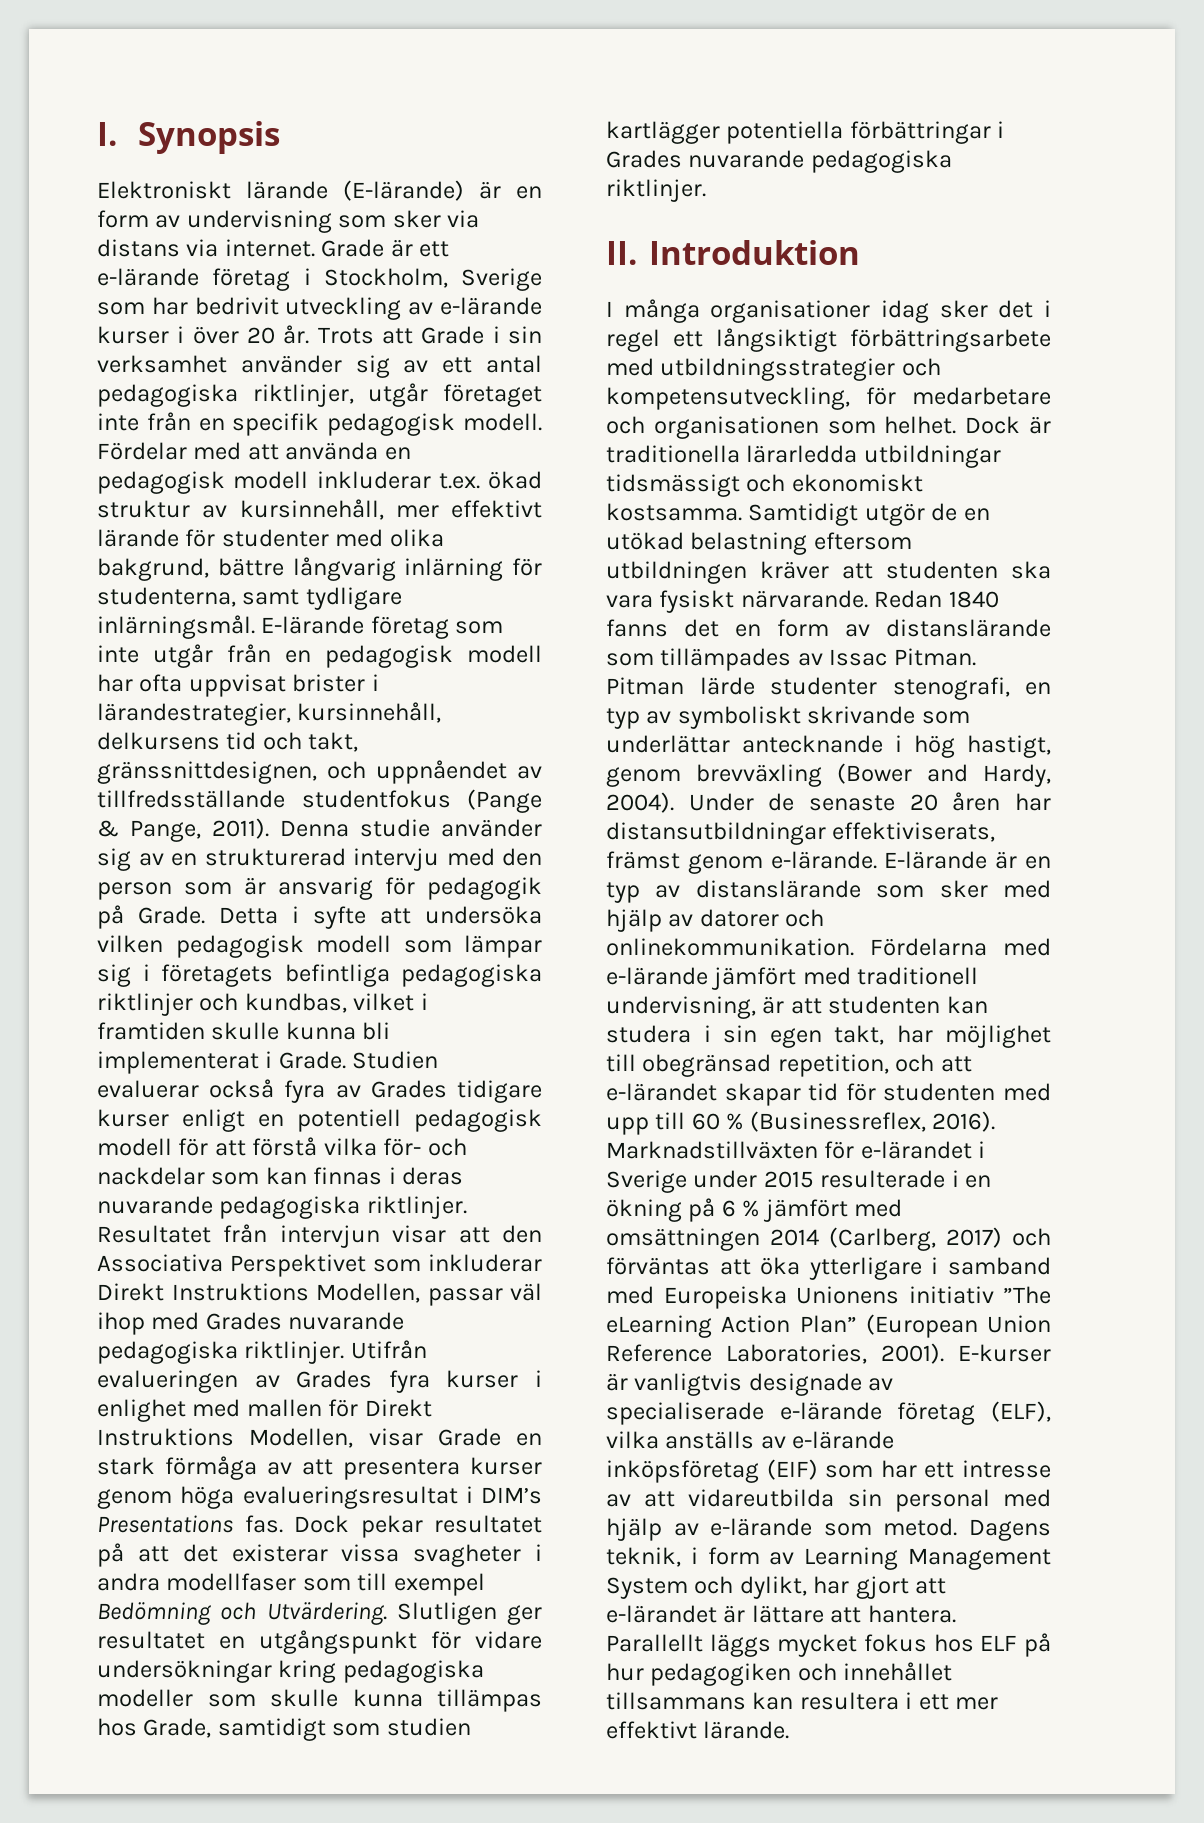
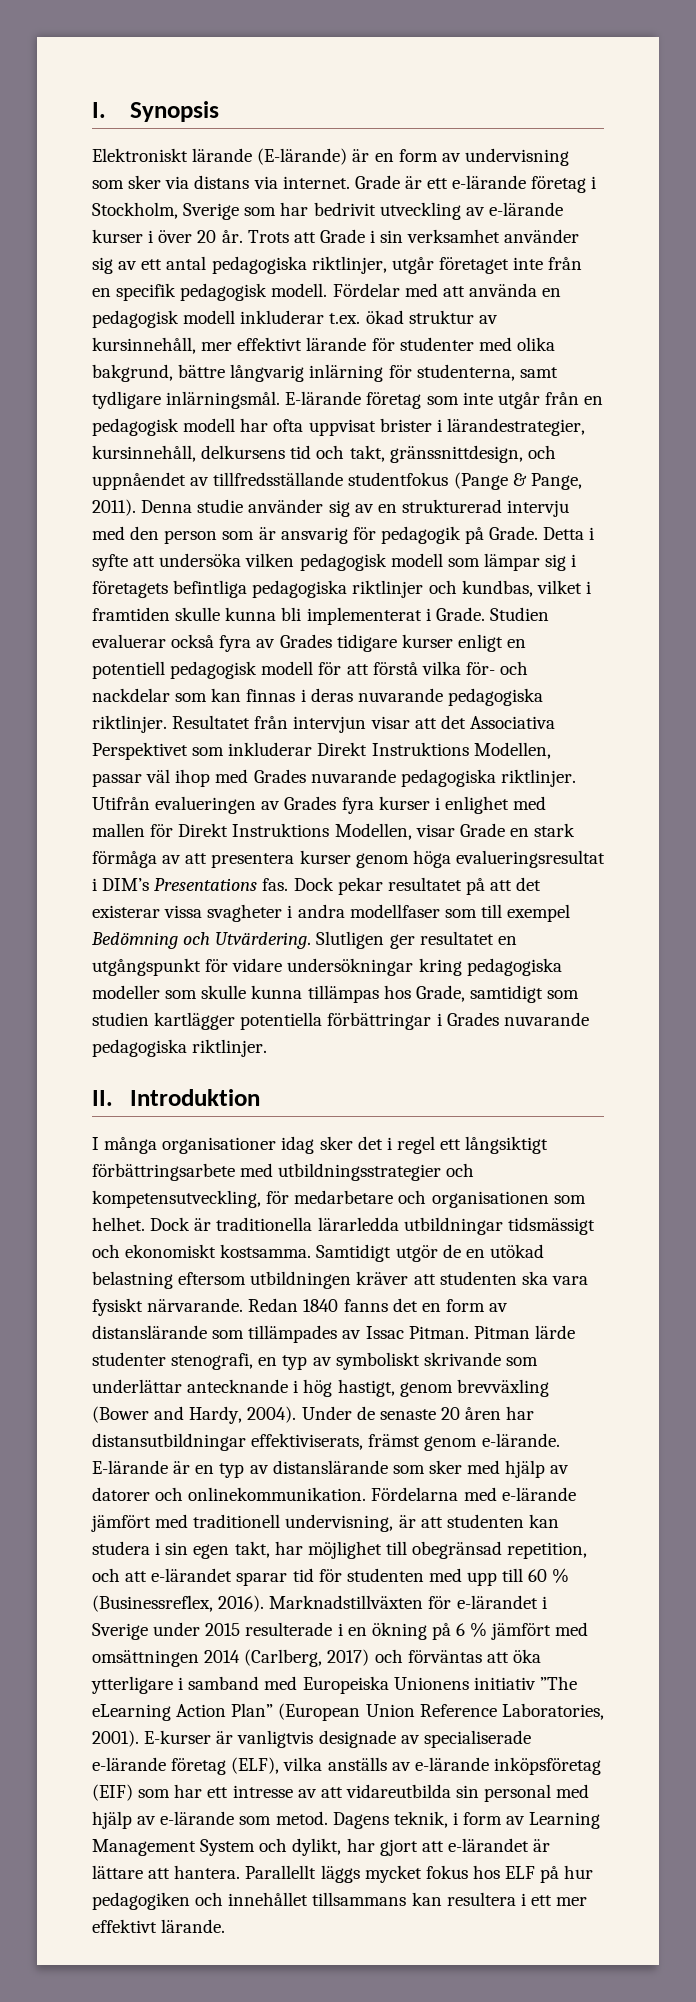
- E-lärande företag som inte utgår från en pedagogisk modell har ofta uppvisat brister i lärandestrategier, kursinnehåll, delkursens tid och takt, gränssnittdesignen, och uppnåendet av tillfredsställande studentfokus (Pange & Pange, 2011).
+ E-lärande företag som inte utgår från en pedagogisk modell har ofta uppvisat brister i lärandestrategier, kursinnehåll, delkursens tid och takt, gränssnittdesign, och uppnåendet av tillfredsställande studentfokus (Pange & Pange, 2011).
- Resultatet från intervjun visar att den Associativa Perspektivet som inkluderar Direkt Instruktions Modellen, passar väl ihop med Grades nuvarande pedagogiska riktlinjer.
+ Resultatet från intervjun visar att det Associativa Perspektivet som inkluderar Direkt Instruktions Modellen, passar väl ihop med Grades nuvarande pedagogiska riktlinjer.
- Fördelarna med e-lärande jämfört med traditionell undervisning, är att studenten kan studera i sin egen takt, har möjlighet till obegränsad repetition, och att e-lärandet skapar tid för studenten med upp till 60 % (Businessreflex, 2016).
+ Fördelarna med e-lärande jämfört med traditionell undervisning, är att studenten kan studera i sin egen takt, har möjlighet till obegränsad repetition, och att e-lärandet sparar tid för studenten med upp till 60 % (Businessreflex, 2016).

